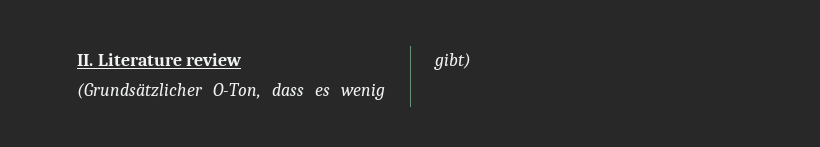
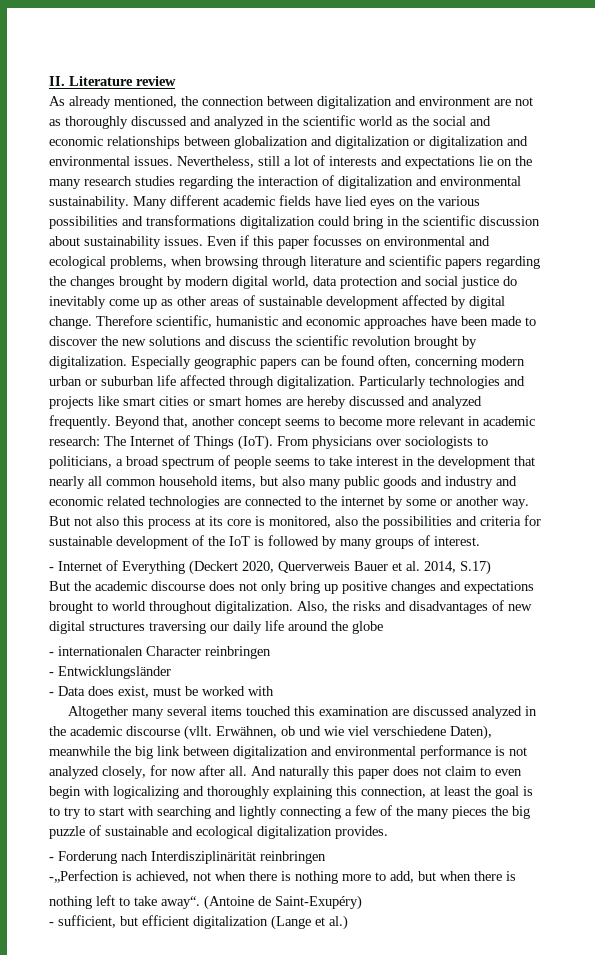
- (Grundsätzlicher O-Ton, dass es wenig gibt)
+ As already mentioned, the connection between digitalization and environment are not as thoroughly discussed and analyzed in the scientific world as the social and economic relationships between globalization and digitalization or digitalization and environmental issues. Nevertheless, still a lot of interests and expectations lie on the many research studies regarding the interaction of digitalization and environmental sustainability. Many different academic fields have lied eyes on the various possibilities and transformations digitalization could bring in the scientific discussion about sustainability issues. Even if this paper focusses on environmental and ecological problems, when browsing through literature and scientific papers regarding the changes brought by modern digital world, data protection and social justice do inevitably come up as other areas of sustainable development affected by digital change. Therefore scientific, humanistic and economic approaches have been made to discover the new solutions and discuss the scientific revolution brought by digitalization. Especially geographic papers can be found often, concerning modern urban or suburban life affected through digitalization. Particularly technologies and projects like smart cities or smart homes are hereby discussed and analyzed frequently. Beyond that, another concept seems to become more relevant in academic research: The Internet of Things (IoT). From physicians over sociologists to politicians, a broad spectrum of people seems to take interest in the development that nearly all common household items, but also many public goods and industry and economic related technologies are connected to the internet by some or another way. But not also this process at its core is monitored, also the possibilities and criteria for sustainable development of the IoT is followed by many groups of interest.
+ - Internet of Everything (Deckert 2020, Querverweis Bauer et al. 2014, S.17)
+ But the academic discourse does not only bring up positive changes and expectations brought to world throughout digitalization. Also, the risks and disadvantages of new digital structures traversing our daily life around the globe
+ - internationalen Character reinbringen
+ - Entwicklungsländer
+ - Data does exist, must be worked with
+ Altogether many several items touched this examination are discussed analyzed in the academic discourse (vllt. Erwähnen, ob und wie viel verschiedene Daten), meanwhile the big link between digitalization and environmental performance is not analyzed closely, for now after all. And naturally this paper does not claim to even begin with logicalizing and thoroughly explaining this connection, at least the goal is to try to start with searching and lightly connecting a few of the many pieces the big puzzle of sustainable and ecological digitalization provides.
+ - Forderung nach Interdisziplinärität reinbringen
+ -„Perfection is achieved, not when there is nothing more to add, but when there is
+ nothing left to take away“. (Antoine de Saint-Exupéry)
+ - sufficient, but efficient digitalization (Lange et al.)

